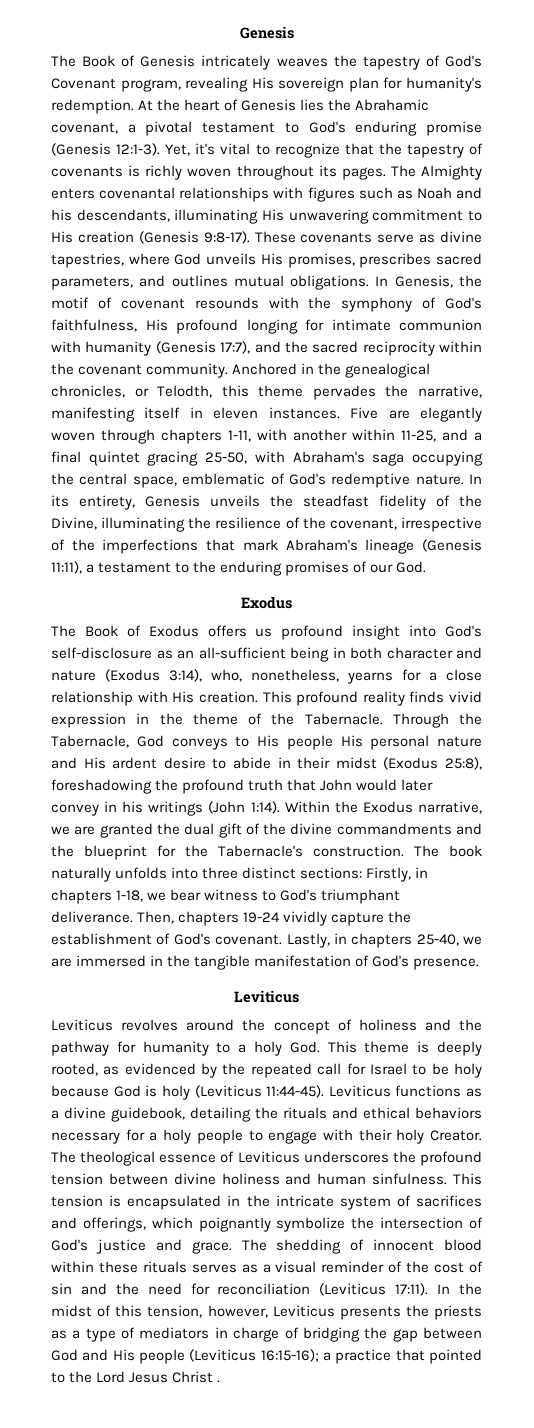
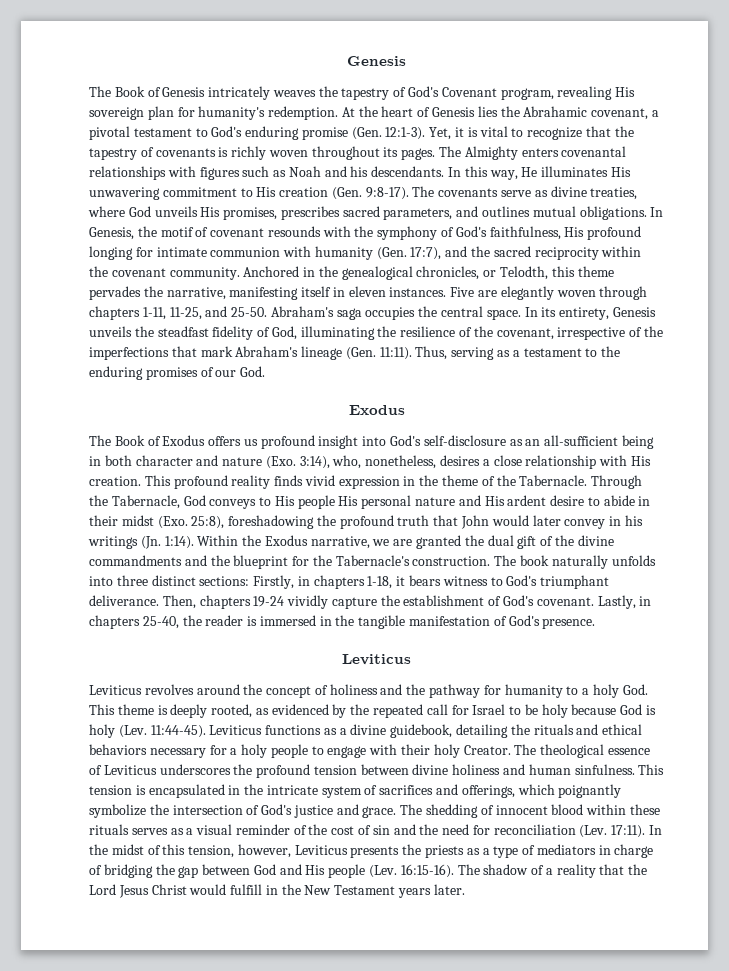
- At the heart of Genesis lies the Abrahamic covenant, a pivotal testament to God's enduring promise (Genesis 12:1-3).
+ At the heart of Genesis lies the Abrahamic covenant, a pivotal testament to God's enduring promise (Gen. 12:1-3).
- Yet, it's vital to recognize that the tapestry of covenants is richly woven throughout its pages.
+ Yet, it is vital to recognize that the tapestry of covenants is richly woven throughout its pages.
- The Almighty enters covenantal relationships with figures such as Noah and his descendants, illuminating His unwavering commitment to His creation (Genesis 9:8-17). These covenants serve as divine tapestries, where God unveils His promises, prescribes sacred parameters, and outlines mutual obligations.
+ The Almighty enters covenantal relationships with figures such as Noah and his descendants. In this way, He illuminates His unwavering commitment to His creation (Gen. 9:8-17). The covenants serve as divine treaties, where God unveils His promises, prescribes sacred parameters, and outlines mutual obligations.
- In Genesis, the motif of covenant resounds with the symphony of God's faithfulness, His profound longing for intimate communion with humanity (Genesis 17:7), and the sacred reciprocity within the covenant community.
+ In Genesis, the motif of covenant resounds with the symphony of God's faithfulness, His profound longing for intimate communion with humanity (Gen. 17:7), and the sacred reciprocity within the covenant community.
- Five are elegantly woven through chapters 1-11, with another within 11-25, and a final quintet gracing 25-50, with Abraham's saga occupying the central space, emblematic of God's redemptive nature.
+ Five are elegantly woven through chapters 1-11, 11-25, and 25-50. Abraham's saga occupies the central space.
- In its entirety, Genesis unveils the steadfast fidelity of the Divine, illuminating the resilience of the covenant, irrespective of the imperfections that mark Abraham's lineage (Genesis 11:11), a testament to the enduring promises of our God.
+ In its entirety, Genesis unveils the steadfast fidelity of God, illuminating the resilience of the covenant, irrespective of the imperfections that mark Abraham's lineage (Gen. 11:11). Thus, serving as a testament to the enduring promises of our God.
- The Book of Exodus offers us profound insight into God's self-disclosure as an all-sufficient being in both character and nature (Exodus 3:14), who, nonetheless, yearns for a close relationship with His creation.
+ The Book of Exodus offers us profound insight into God's self-disclosure as an all-sufficient being in both character and nature (Exo. 3:14), who, nonetheless, desires a close relationship with His creation.
- Through the Tabernacle, God conveys to His people His personal nature and His ardent desire to abide in their midst (Exodus 25:8), foreshadowing the profound truth that John would later convey in his writings (John 1:14).
+ Through the Tabernacle, God conveys to His people His personal nature and His ardent desire to abide in their midst (Exo. 25:8), foreshadowing the profound truth that John would later convey in his writings (Jn. 1:14).
- The book naturally unfolds into three distinct sections: Firstly, in chapters 1-18, we bear witness to God's triumphant deliverance.
+ The book naturally unfolds into three distinct sections: Firstly, in chapters 1-18, it bears witness to God's triumphant deliverance.
- Lastly, in chapters 25-40, we are immersed in the tangible manifestation of God's presence.
+ Lastly, in chapters 25-40, the reader is immersed in the tangible manifestation of God's presence.
- Leviticus revolves around the concept of holiness and the pathway for humanity to a holy God. This theme is deeply rooted, as evidenced by the repeated call for Israel to be holy because God is holy (Leviticus 11:44-45).
+ Leviticus revolves around the concept of holiness and the pathway for humanity to a holy God. This theme is deeply rooted, as evidenced by the repeated call for Israel to be holy because God is holy (Lev. 11:44-45).
- The shedding of innocent blood within these rituals serves as a visual reminder of the cost of sin and the need for reconciliation (Leviticus 17:11).
+ The shedding of innocent blood within these rituals serves as a visual reminder of the cost of sin and the need for reconciliation (Lev. 17:11).
- In the midst of this tension, however, Leviticus presents the priests as a type of mediators in charge of bridging the gap between God and His people (Leviticus 16:15-16); a practice that pointed to the Lord Jesus Christ .
+ In the midst of this tension, however, Leviticus presents the priests as a type of mediators in charge of bridging the gap between God and His people (Lev. 16:15-16). The shadow of a reality that the Lord Jesus Christ would fulfill in the New Testament years later.

